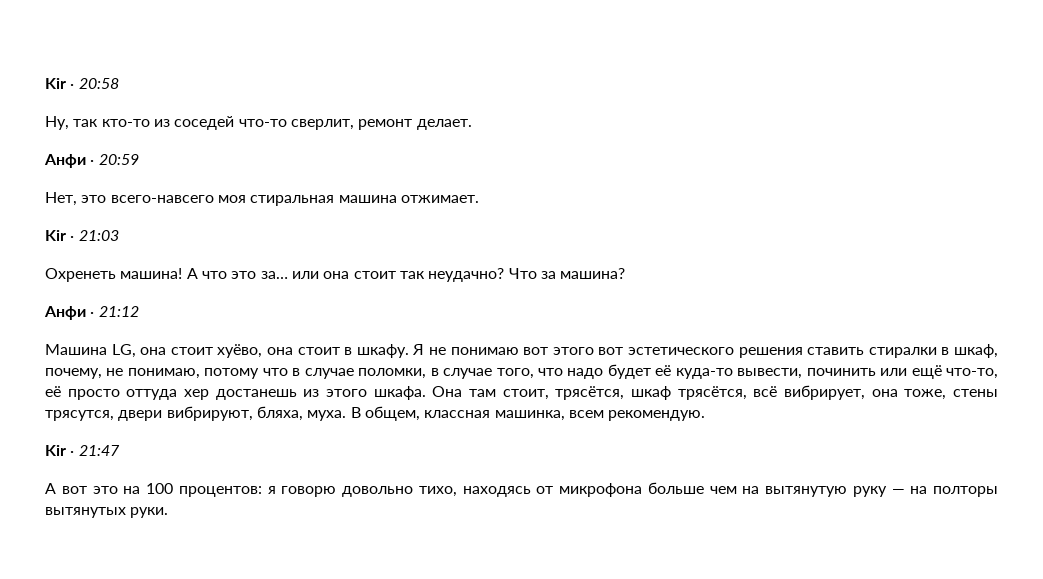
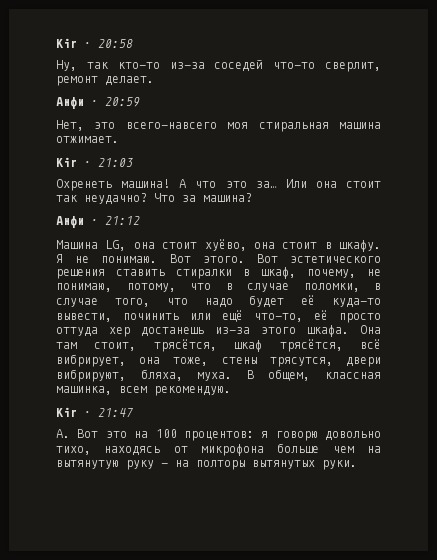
- Ну, так кто-то из соседей что-то сверлит, ремонт делает.
+ Ну, так кто-то из-за соседей что-то сверлит, ремонт делает.
- А что это за… или она стоит так неудачно?
+ А что это за… Или она стоит так неудачно?
- Я не понимаю вот этого вот эстетического решения ставить стиралки в шкаф, почему, не понимаю, потому что в случае поломки, в случае того, что надо будет её куда-то вывести, починить или ещё что-то, её просто оттуда хер достанешь из этого шкафа.
+ Я не понимаю. Вот этого. Вот эстетического решения ставить стиралки в шкаф, почему, не понимаю, потому, что в случае поломки, в случае того, что надо будет её куда-то вывести, починить или ещё что-то, её просто оттуда хер достанешь из-за этого шкафа.
- А вот это на 100 процентов: я говорю довольно тихо, находясь от микрофона больше чем на вытянутую руку — на полторы вытянутых руки.
+ А. Вот это на 100 процентов: я говорю довольно тихо, находясь от микрофона больше чем на вытянутую руку — на полторы вытянутых руки.

